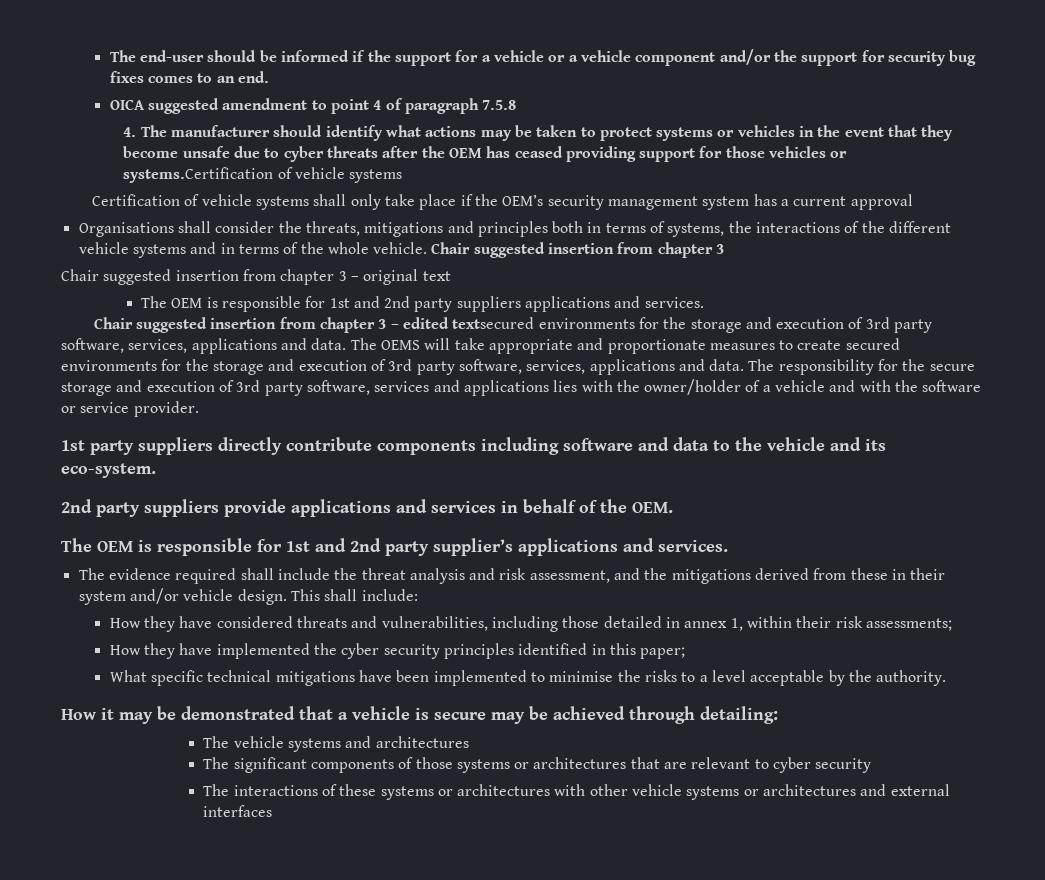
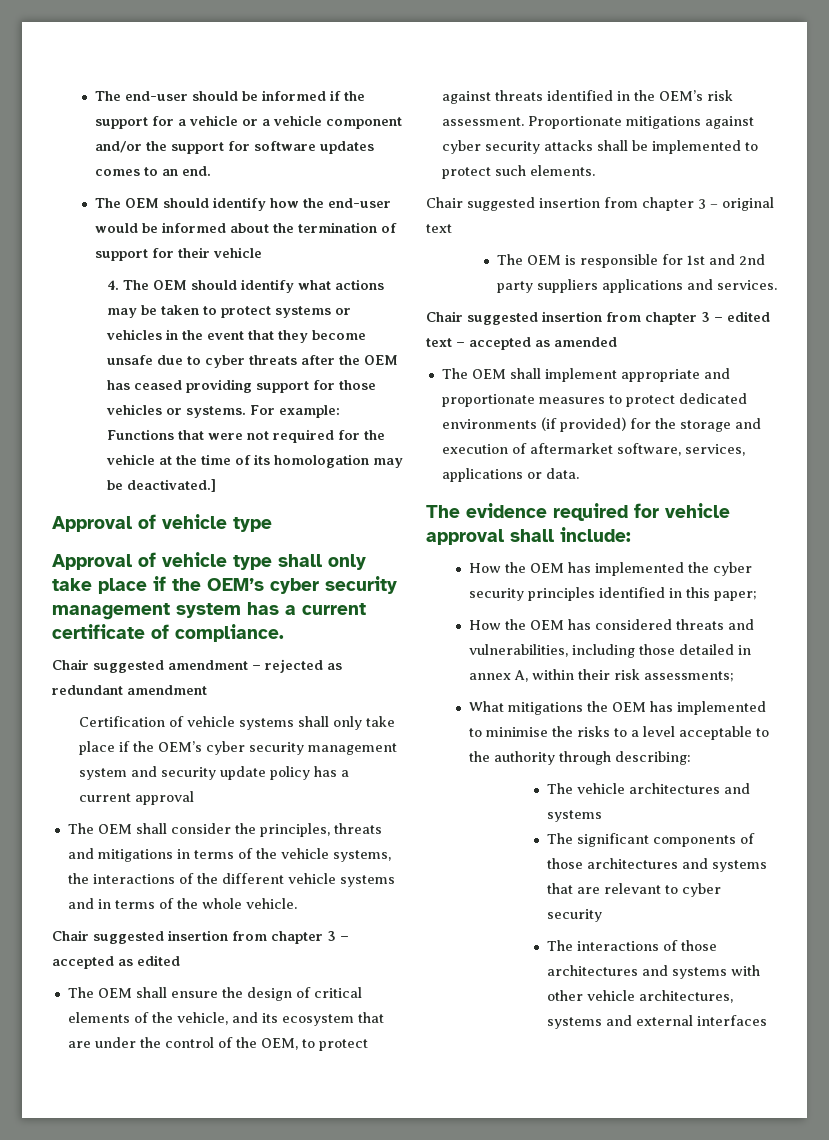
- The end-user should be informed if the support for a vehicle or a vehicle component and/or the support for security bug fixes comes to an end.
+ The end-user should be informed if the support for a vehicle or a vehicle component and/or the support for software updates comes to an end.
- OICA suggested amendment to point 4 of paragraph 7.5.8
+ The OEM should identify how the end-user would be informed about the termination of support for their vehicle
- 4. The manufacturer should identify what actions may be taken to protect systems or vehicles in the event that they become unsafe due to cyber threats after the OEM has ceased providing support for those vehicles or systems.Certification of vehicle systems
+ 4. The OEM should identify what actions may be taken to protect systems or vehicles in the event that they become unsafe due to cyber threats after the OEM has ceased providing support for those vehicles or systems. For example: Functions that were not required for the vehicle at the time of its homologation may be deactivated.]
+ Approval of vehicle type
+ Approval of vehicle type shall only take place if the OEM’s cyber security management system has a current certificate of compliance.
+ Chair suggested amendment – rejected as redundant amendment
- Certification of vehicle systems shall only take place if the OEM’s security management system has a current approval
+ Certification of vehicle systems shall only take place if the OEM’s cyber security management system and security update policy has a current approval
- Organisations shall consider the threats, mitigations and principles both in terms of systems, the interactions of the different vehicle systems and in terms of the whole vehicle. Chair suggested insertion from chapter 3
+ The OEM shall consider the principles, threats and mitigations in terms of the vehicle systems, the interactions of the different vehicle systems and in terms of the whole vehicle.
+ Chair suggested insertion from chapter 3 – accepted as edited
+ The OEM shall ensure the design of critical elements of the vehicle, and its ecosystem that are under the control of the OEM, to protect against threats identified in the OEM’s risk assessment. Proportionate mitigations against cyber security attacks shall be implemented to protect such elements.
- Chair suggested insertion from chapter 3 – edited textsecured environments for the storage and execution of 3rd party software, services, applications and data. The OEMS will take appropriate and proportionate measures to create secured environments for the storage and execution of 3rd party software, services, applications and data. The responsibility for the secure storage and execution of 3rd party software, services and applications lies with the owner/holder of a vehicle and with the software or service provider.
- 1st party suppliers directly contribute components including software and data to the vehicle and its eco-system.
- 2nd party suppliers provide applications and services in behalf of the OEM.
- The OEM is responsible for 1st and 2nd party supplier’s applications and services.
- The evidence required shall include the threat analysis and risk assessment, and the mitigations derived from these in their system and/or vehicle design. This shall include:
- How they have considered threats and vulnerabilities, including those detailed in annex 1, within their risk assessments;
- How they have implemented the cyber security principles identified in this paper;
+ Chair suggested insertion from chapter 3 – edited text – accepted as amended
+ The OEM shall implement appropriate and proportionate measures to protect dedicated environments (if provided) for the storage and execution of aftermarket software, services, applications or data.
+ The evidence required for vehicle approval shall include:
+ How the OEM has implemented the cyber security principles identified in this paper;
- What specific technical mitigations have been implemented to minimise the risks to a level acceptable by the authority.
- How it may be demonstrated that a vehicle is secure may be achieved through detailing:
+ How the OEM has considered threats and vulnerabilities, including those detailed in annex A, within their risk assessments;
+ What mitigations the OEM has implemented to minimise the risks to a level acceptable to the authority through describing:
- The vehicle systems and architectures
+ The vehicle architectures and systems
- The significant components of those systems or architectures that are relevant to cyber security
+ The significant components of those architectures and systems that are relevant to cyber security
- The interactions of these systems or architectures with other vehicle systems or architectures and external interfaces
+ The interactions of those architectures and systems with other vehicle architectures, systems and external interfaces

